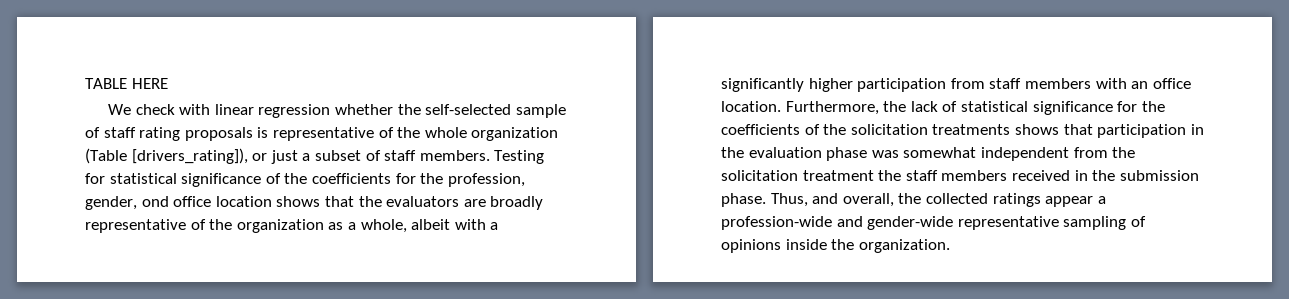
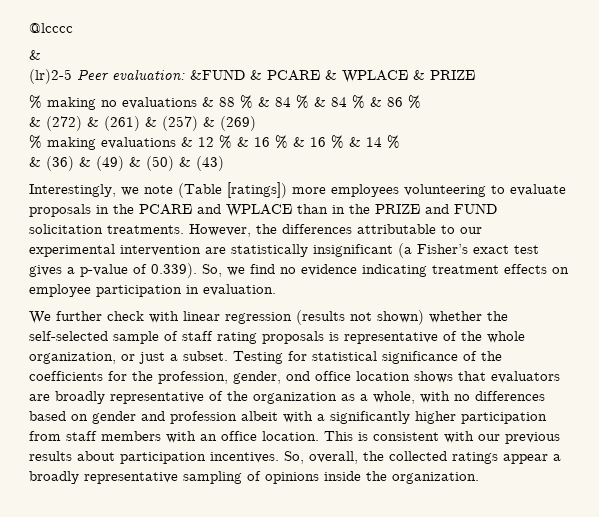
- TABLE HERE
+ @lcccc
+ &
+ (lr)2-5 Peer evaluation: &FUND & PCARE & WPLACE & PRIZE
+ % making no evaluations & 88 % & 84 % & 84 % & 86 %
+ & (272) & (261) & (257) & (269)
+ % making evaluations & 12 % & 16 % & 16 % & 14 %
+ & (36) & (49) & (50) & (43)
+ Interestingly, we note (Table [ratings]) more employees volunteering to evaluate proposals in the PCARE and WPLACE than in the PRIZE and FUND solicitation treatments. However, the differences attributable to our experimental intervention are statistically insignificant (a Fisher’s exact test gives a p-value of 0.339). So, we find no evidence indicating treatment effects on employee participation in evaluation.
- We check with linear regression whether the self-selected sample of staff rating proposals is representative of the whole organization (Table [drivers_rating]), or just a subset of staff members.
+ We further check with linear regression (results not shown) whether the self-selected sample of staff rating proposals is representative of the whole organization, or just a subset.
- Testing for statistical significance of the coefficients for the profession, gender, ond office location shows that the evaluators are broadly representative of the organization as a whole, albeit with a significantly higher participation from staff members with an office location.
+ Testing for statistical significance of the coefficients for the profession, gender, ond office location shows that evaluators are broadly representative of the organization as a whole, with no differences based on gender and profession albeit with a significantly higher participation from staff members with an office location.
- Furthermore, the lack of statistical significance for the coefficients of the solicitation treatments shows that participation in the evaluation phase was somewhat independent from the solicitation treatment the staff members received in the submission phase. Thus, and overall, the collected ratings appear a profession-wide and gender-wide representative sampling of opinions inside the organization.
+ This is consistent with our previous results about participation incentives. So, overall, the collected ratings appear a broadly representative sampling of opinions inside the organization.

